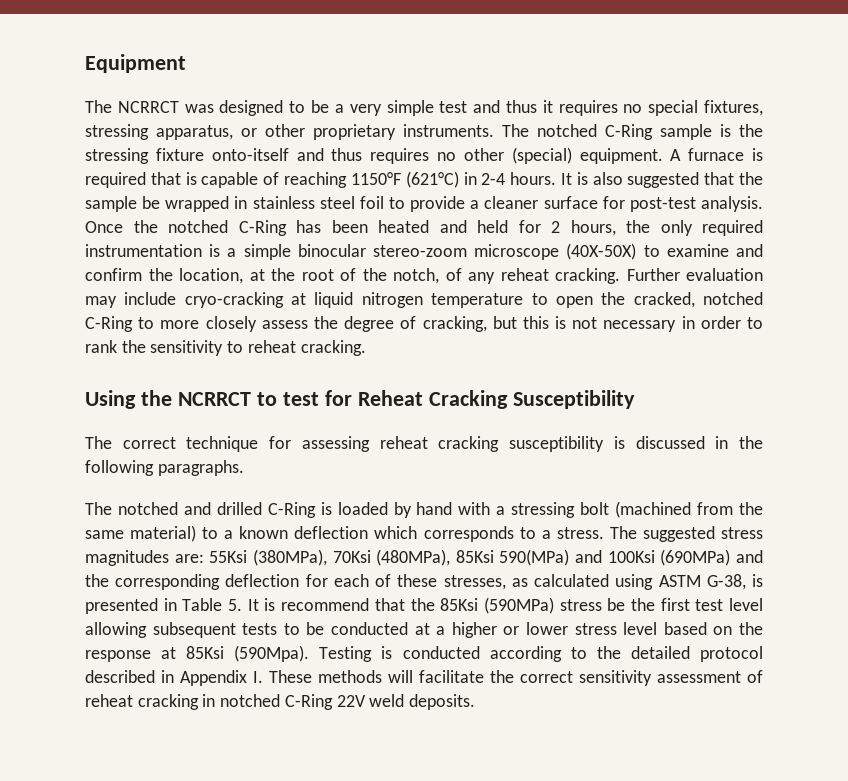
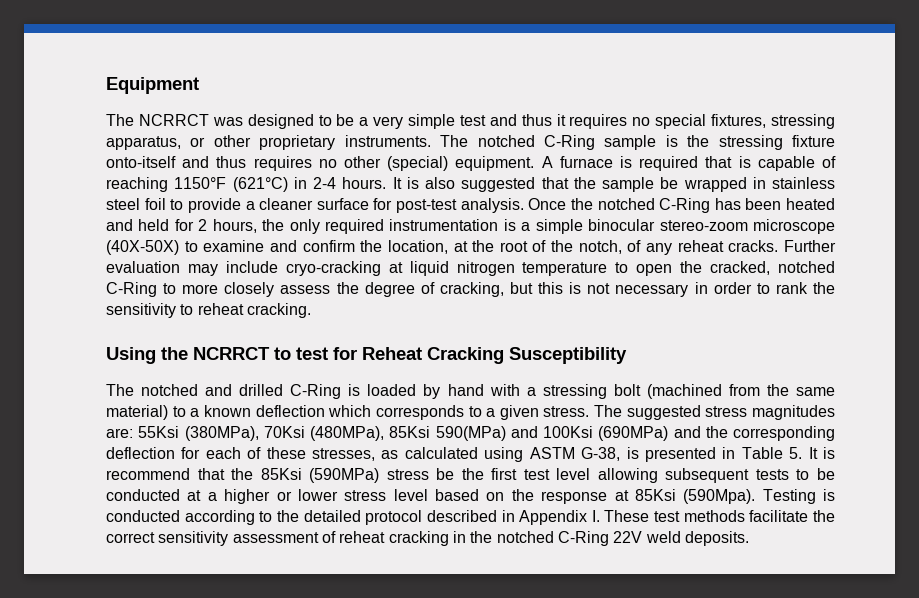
- Once the notched C-Ring has been heated and held for 2 hours, the only required instrumentation is a simple binocular stereo-zoom microscope (40X-50X) to examine and confirm the location, at the root of the notch, of any reheat cracking.
+ Once the notched C-Ring has been heated and held for 2 hours, the only required instrumentation is a simple binocular stereo-zoom microscope (40X-50X) to examine and confirm the location, at the root of the notch, of any reheat cracks.
- The correct technique for assessing reheat cracking susceptibility is discussed in the following paragraphs.
- The notched and drilled C-Ring is loaded by hand with a stressing bolt (machined from the same material) to a known deflection which corresponds to a stress.
+ The notched and drilled C-Ring is loaded by hand with a stressing bolt (machined from the same material) to a known deflection which corresponds to a given stress.
- Testing is conducted according to the detailed protocol described in Appendix I. These methods will facilitate the correct sensitivity assessment of reheat cracking in notched C-Ring 22V weld deposits.
+ Testing is conducted according to the detailed protocol described in Appendix I. These test methods facilitate the correct sensitivity assessment of reheat cracking in the notched C-Ring 22V weld deposits.

